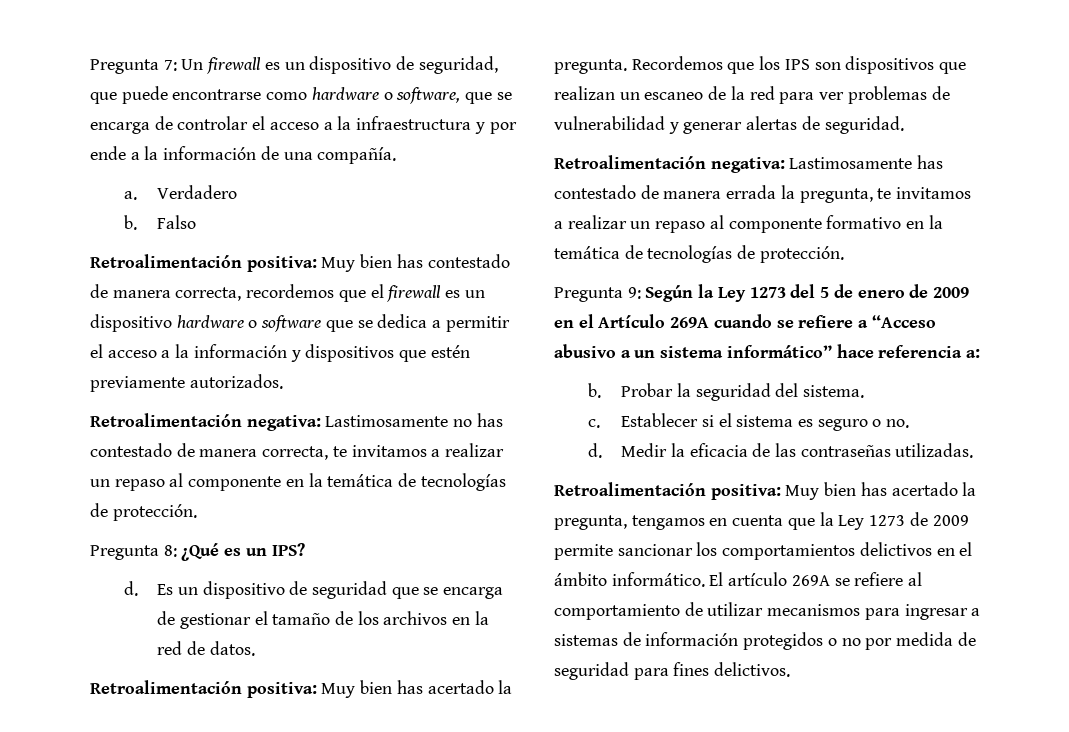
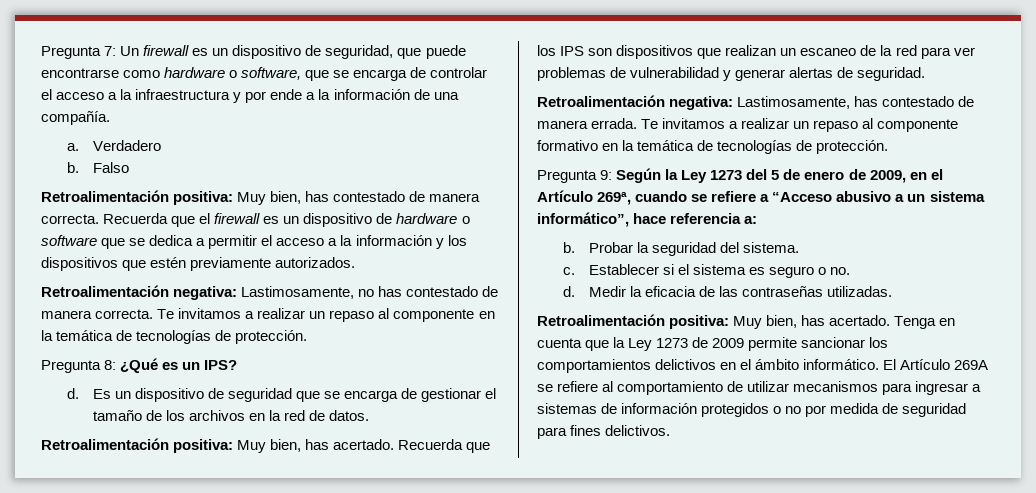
- Retroalimentación positiva: Muy bien has contestado de manera correcta, recordemos que el firewall es un dispositivo hardware o software que se dedica a permitir el acceso a la información y dispositivos que estén previamente autorizados.
+ Retroalimentación positiva: Muy bien, has contestado de manera correcta. Recuerda que el firewall es un dispositivo de hardware o software que se dedica a permitir el acceso a la información y los dispositivos que estén previamente autorizados.
- Retroalimentación negativa: Lastimosamente no has contestado de manera correcta, te invitamos a realizar un repaso al componente en la temática de tecnologías de protección.
+ Retroalimentación negativa: Lastimosamente, no has contestado de manera correcta. Te invitamos a realizar un repaso al componente en la temática de tecnologías de protección.
- Retroalimentación positiva: Muy bien has acertado la pregunta. Recordemos que los IPS son dispositivos que realizan un escaneo de la red para ver problemas de vulnerabilidad y generar alertas de seguridad.
+ Retroalimentación positiva: Muy bien, has acertado. Recuerda que los IPS son dispositivos que realizan un escaneo de la red para ver problemas de vulnerabilidad y generar alertas de seguridad.
- Retroalimentación negativa: Lastimosamente has contestado de manera errada la pregunta, te invitamos a realizar un repaso al componente formativo en la temática de tecnologías de protección.
+ Retroalimentación negativa: Lastimosamente, has contestado de manera errada. Te invitamos a realizar un repaso al componente formativo en la temática de tecnologías de protección.
- Pregunta 9: Según la Ley 1273 del 5 de enero de 2009 en el Artículo 269A cuando se refiere a “Acceso abusivo a un sistema informático” hace referencia a:
+ Pregunta 9: Según la Ley 1273 del 5 de enero de 2009, en el Artículo 269ª, cuando se refiere a “Acceso abusivo a un sistema informático”, hace referencia a:
- Retroalimentación positiva: Muy bien has acertado la pregunta, tengamos en cuenta que la Ley 1273 de 2009 permite sancionar los comportamientos delictivos en el ámbito informático.
+ Retroalimentación positiva: Muy bien, has acertado. Tenga en cuenta que la Ley 1273 de 2009 permite sancionar los comportamientos delictivos en el ámbito informático.
- El artículo 269A se refiere al comportamiento de utilizar mecanismos para ingresar a sistemas de información protegidos o no por medida de seguridad para fines delictivos.
+ El Artículo 269A se refiere al comportamiento de utilizar mecanismos para ingresar a sistemas de información protegidos o no por medida de seguridad para fines delictivos.

